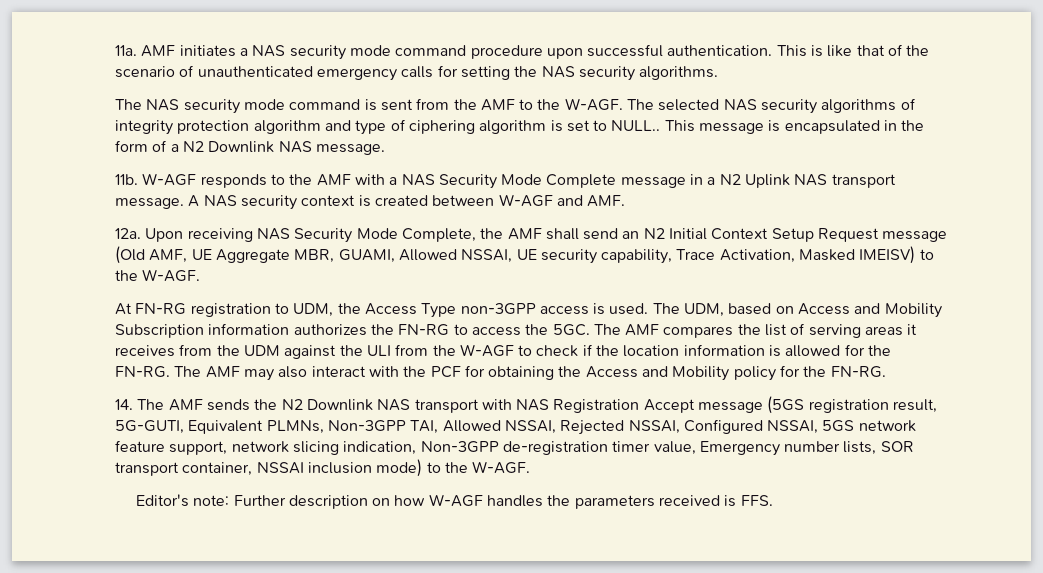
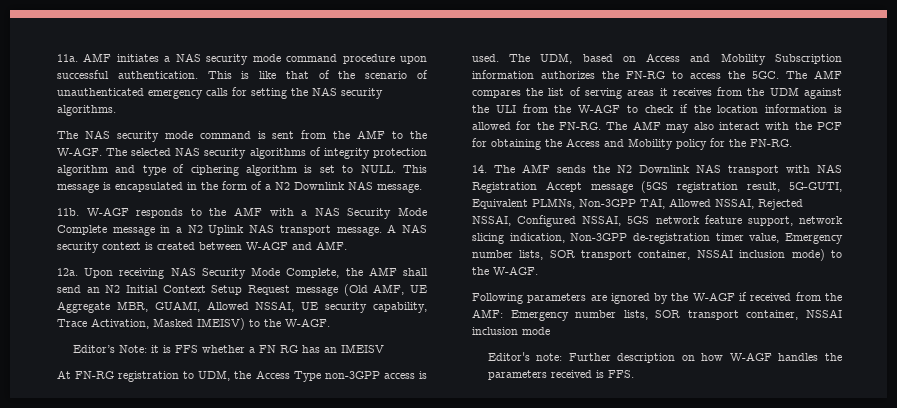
- The selected NAS security algorithms of integrity protection algorithm and type of ciphering algorithm is set to NULL..
+ The selected NAS security algorithms of integrity protection algorithm and type of ciphering algorithm is set to NULL.
+ Editor’s Note: it is FFS whether a FN RG has an IMEISV
+ Following parameters are ignored by the W-AGF if received from the AMF: Emergency number lists, SOR transport container, NSSAI inclusion mode

